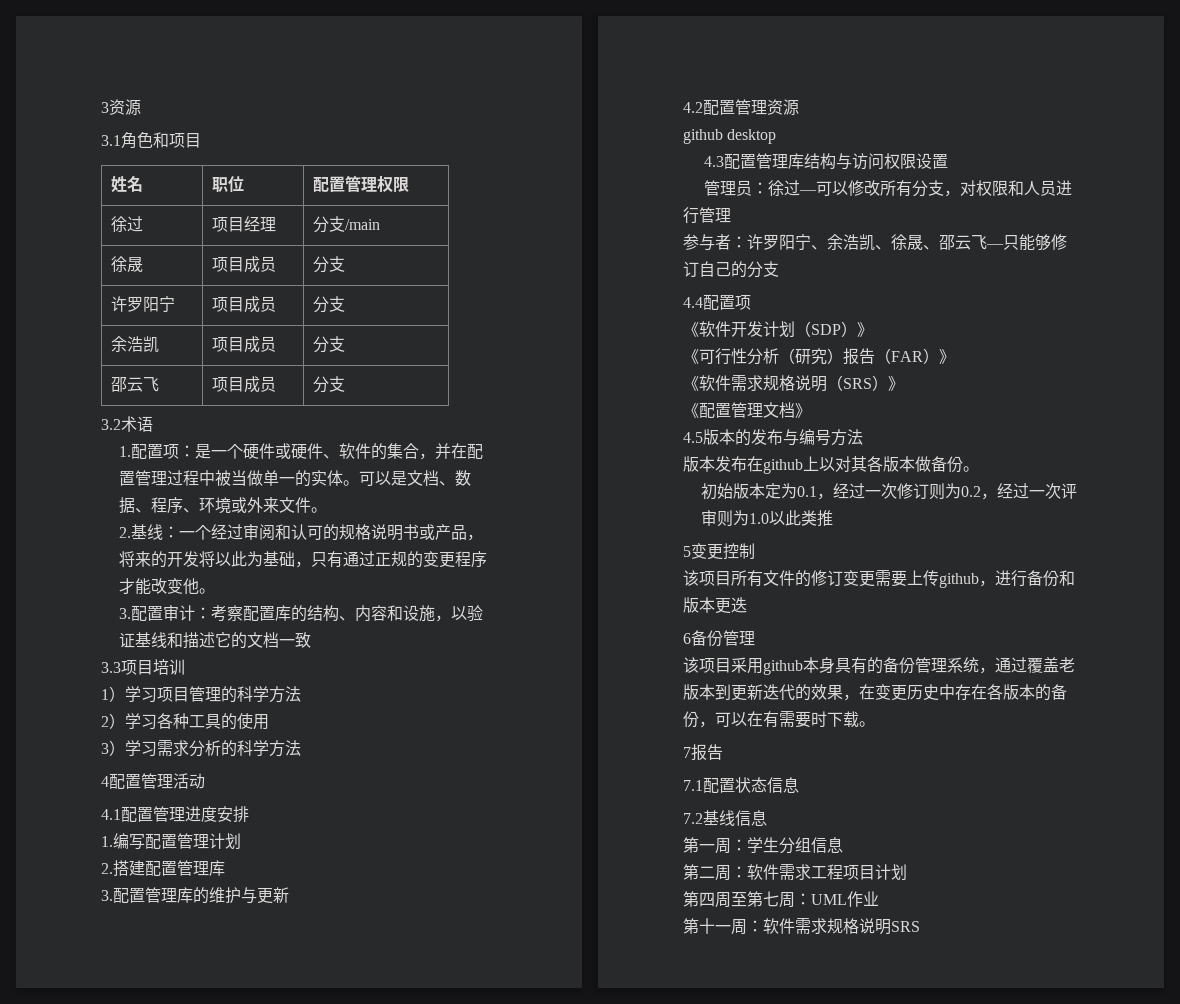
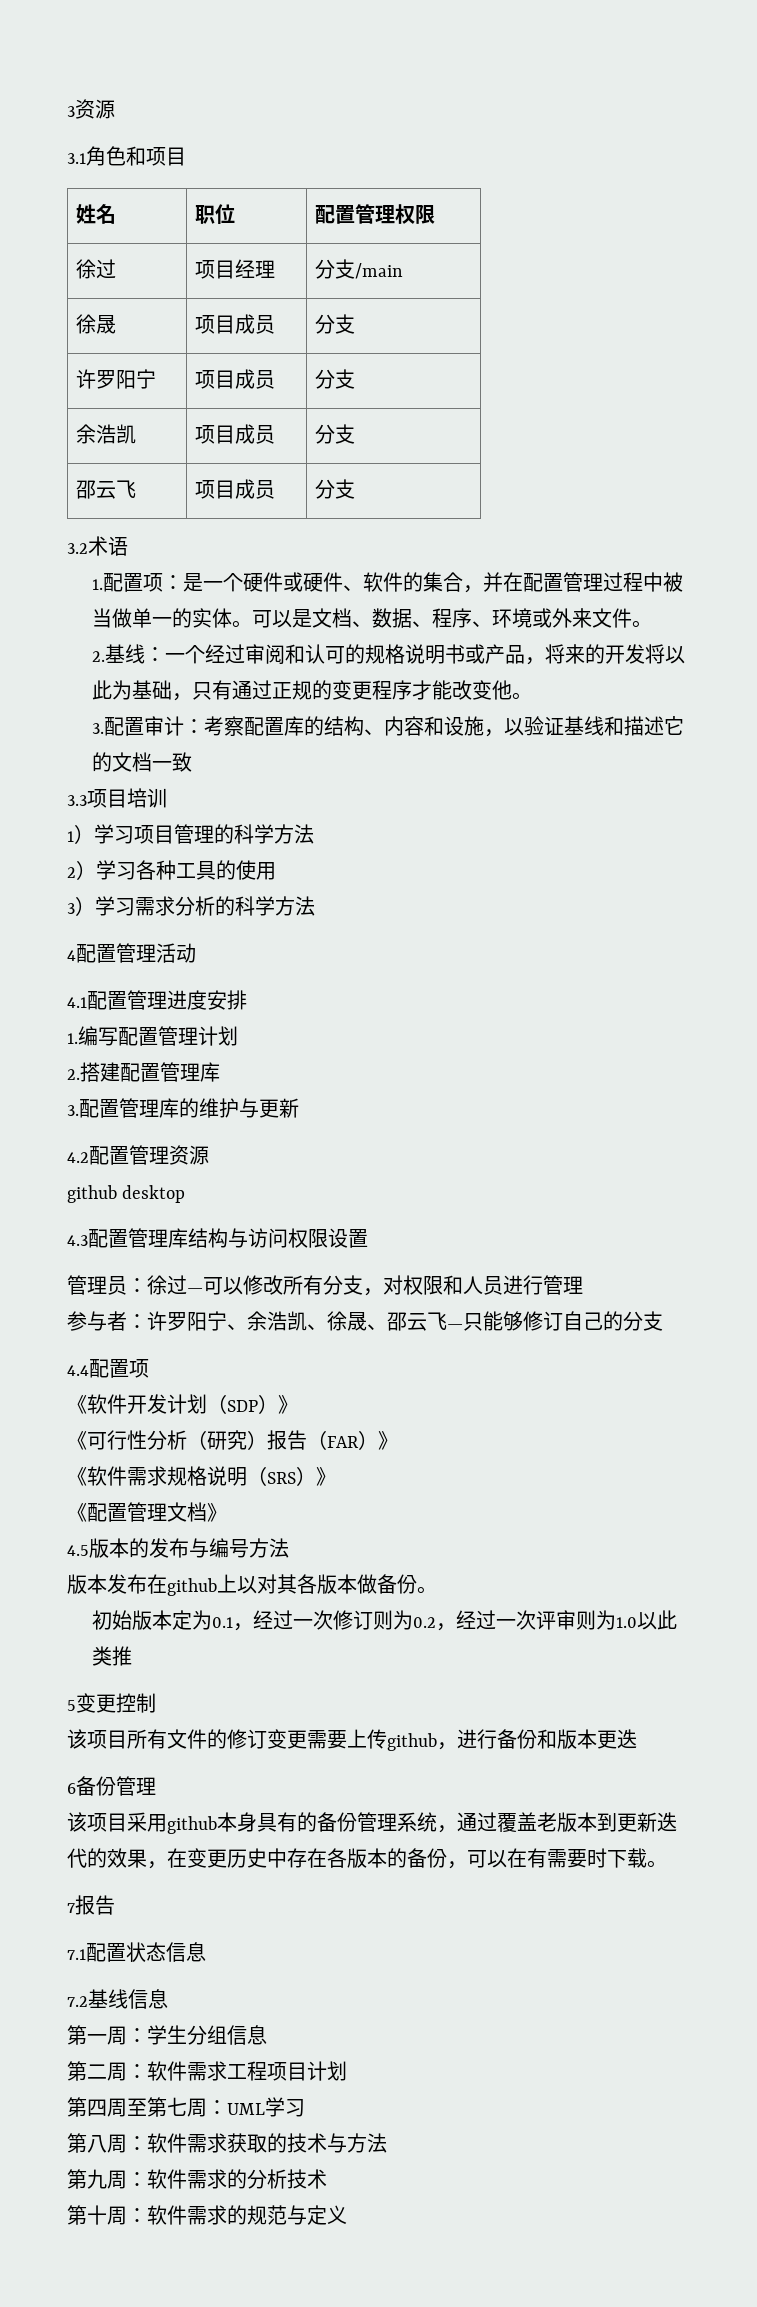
- 第四周至第七周：UML作业
- 第十一周：软件需求规格说明SRS
+ 第四周至第七周：UML学习
+ 第八周：软件需求获取的技术与方法
+ 第九周：软件需求的分析技术
+ 第十周：软件需求的规范与定义

